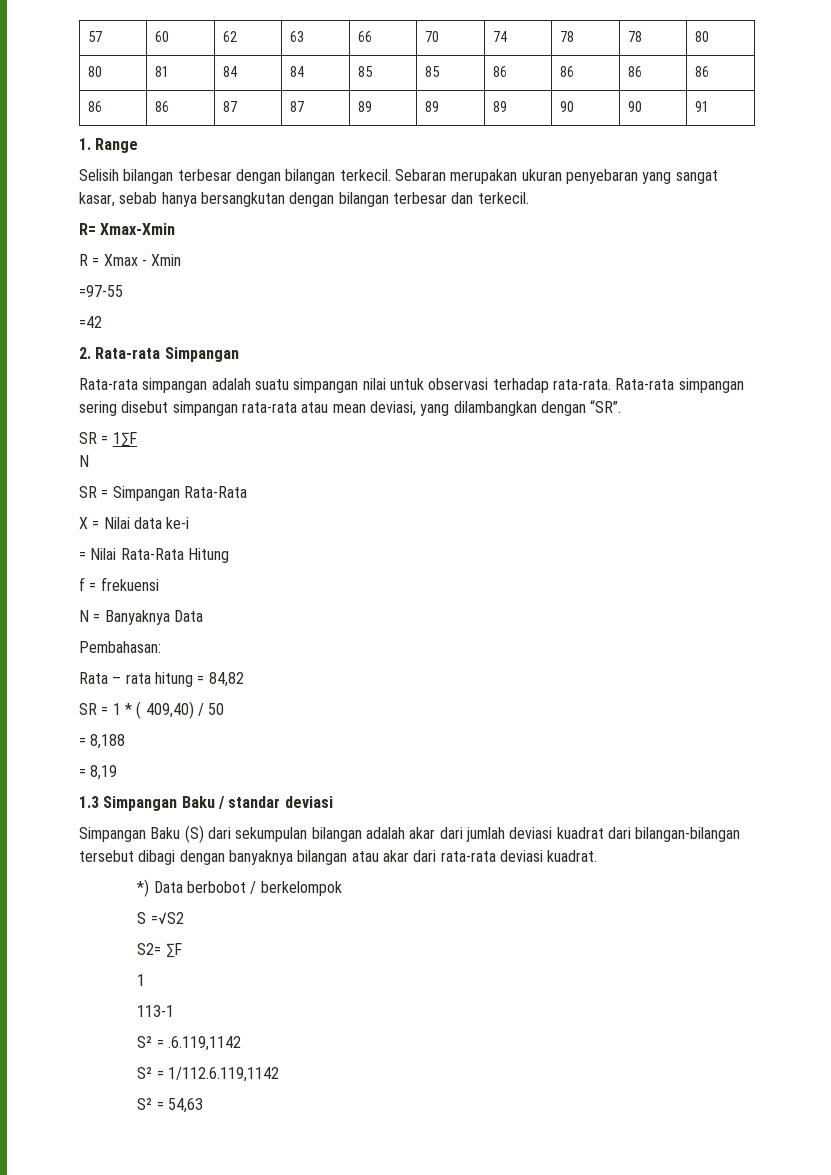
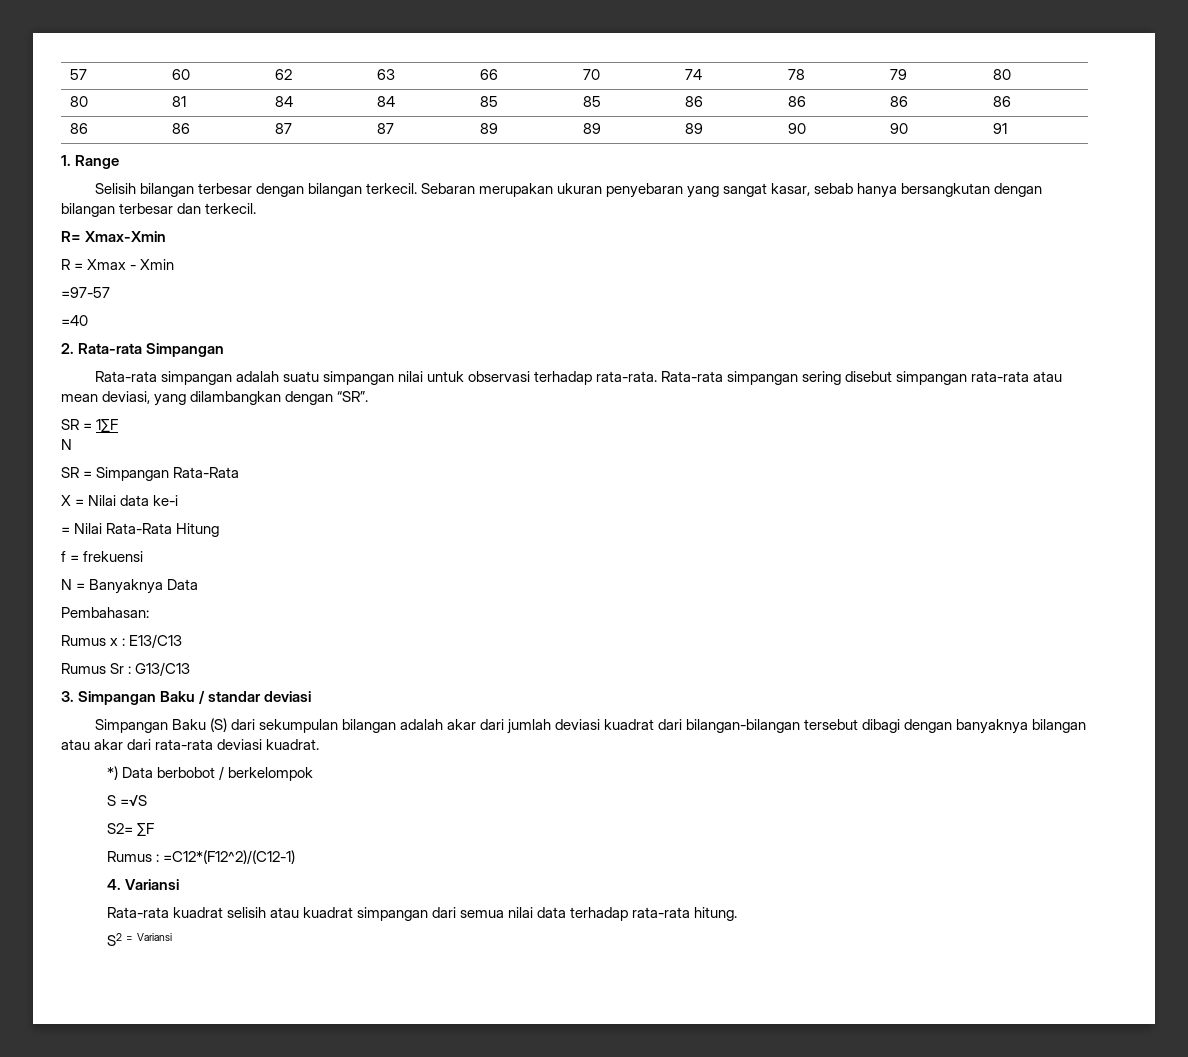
- 57 | 60 | 62 | 63 | 66 | 70 | 74 | 78 | 78 | 80
+ 57 | 60 | 62 | 63 | 66 | 70 | 74 | 78 | 79 | 80
- =97-55
- =42
+ =97-57
+ =40
- Rata – rata hitung = 84,82
- SR = 1 * ( 409,40) / 50
- = 8,188
- = 8,19
- 1.3 Simpangan Baku / standar deviasi
+ Rumus x : E13/C13
+ Rumus Sr : G13/C13
+ 3. Simpangan Baku / standar deviasi
- S =√S2
+ S =√S
  S2= ∑F
- 1
- 113-1
- S² = .6.119,1142
- S² = 1/112.6.119,1142
- S² = 54,63
+ Rumus : =C12*(F12^2)/(C12-1)
+ 4. Variansi
+ Rata-rata kuadrat selisih atau kuadrat simpangan dari semua nilai data terhadap rata-rata hitung.
+ S2 = Variansi

